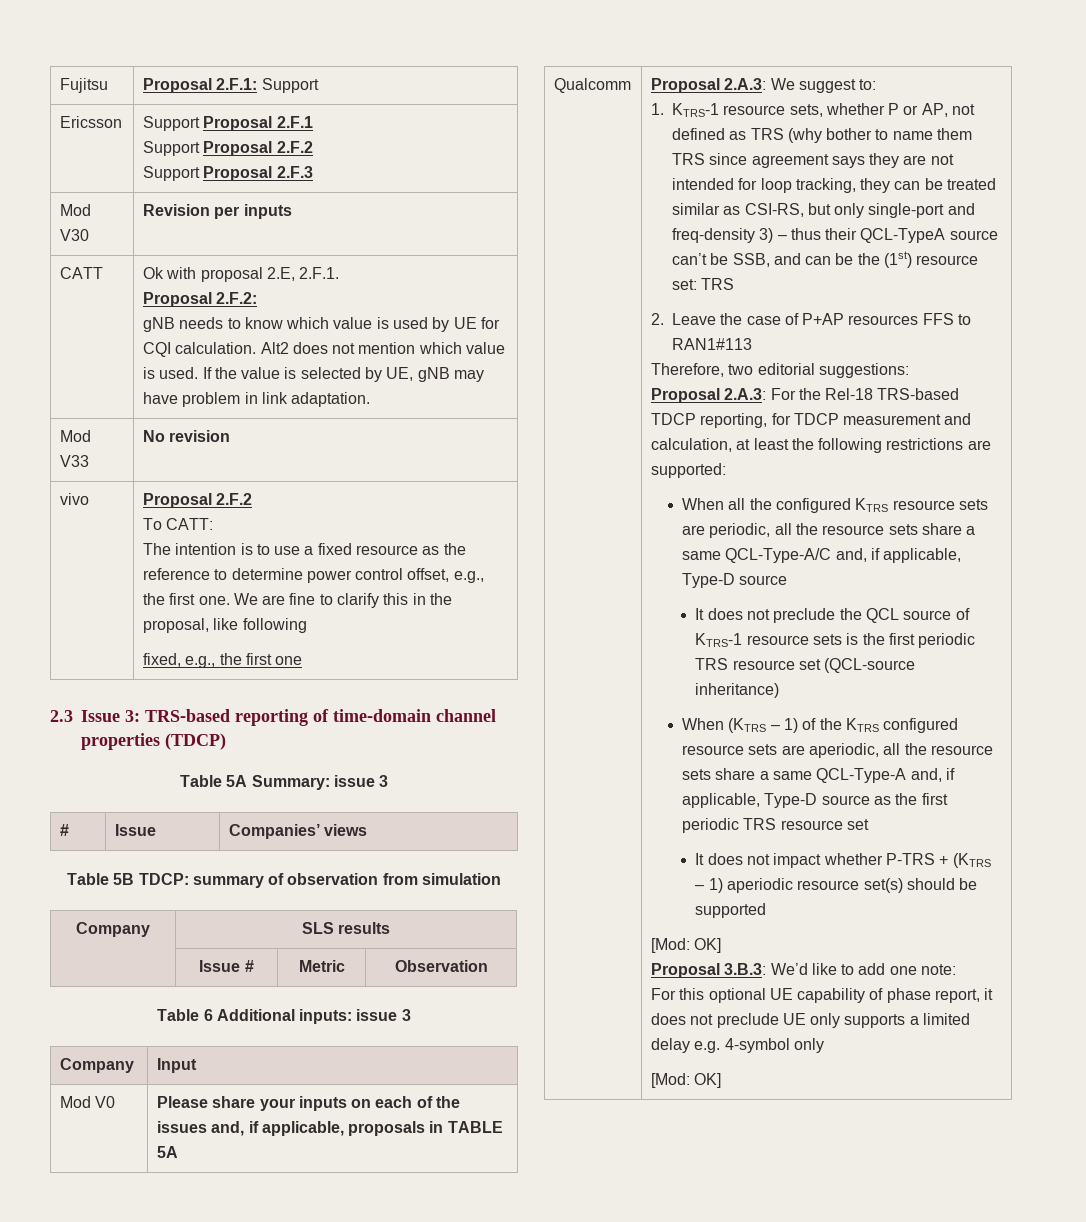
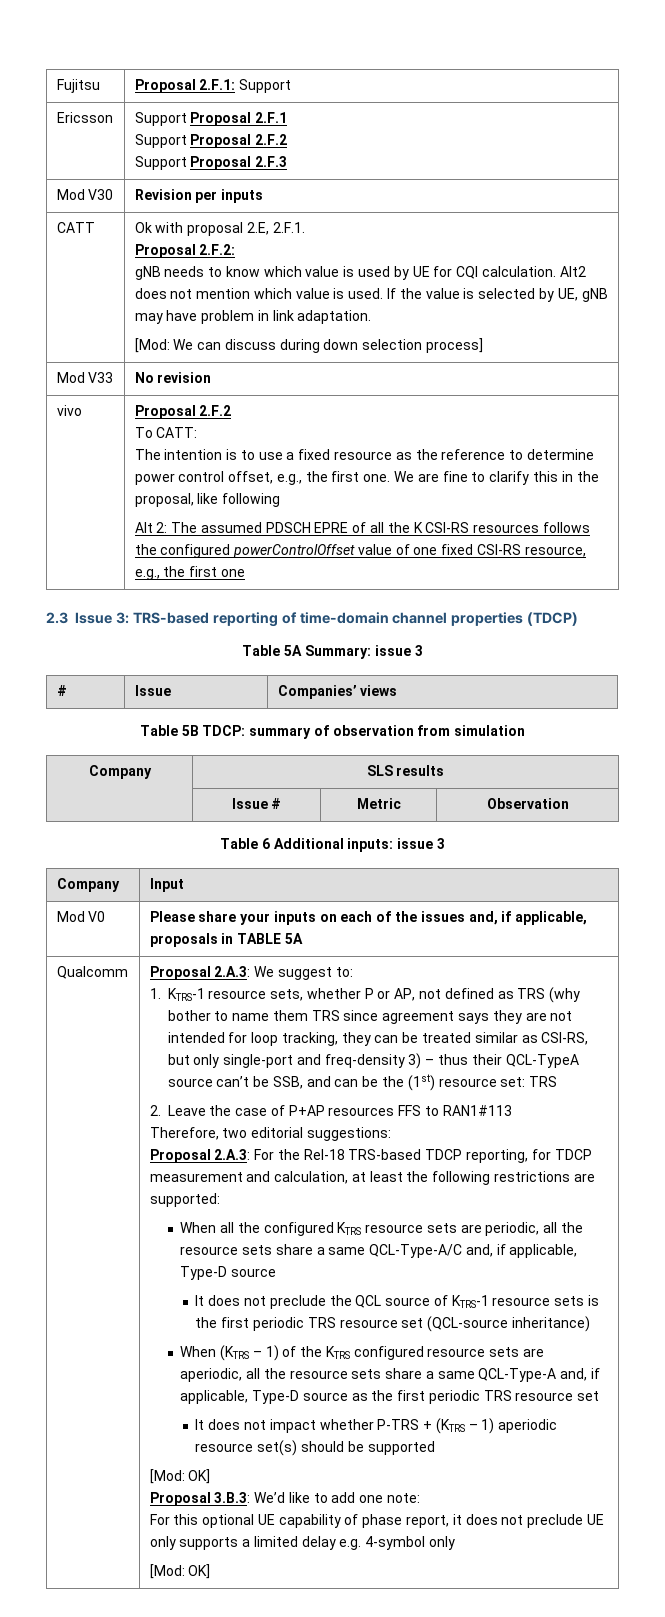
+ [Mod: We can discuss during down selection process]
- fixed, e.g., the first one
+ Alt 2: The assumed PDSCH EPRE of all the K CSI-RS resources follows the configured powerControlOffset value of one fixed CSI-RS resource, e.g., the first one

